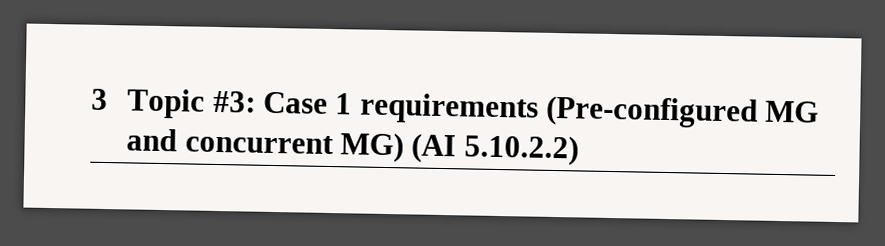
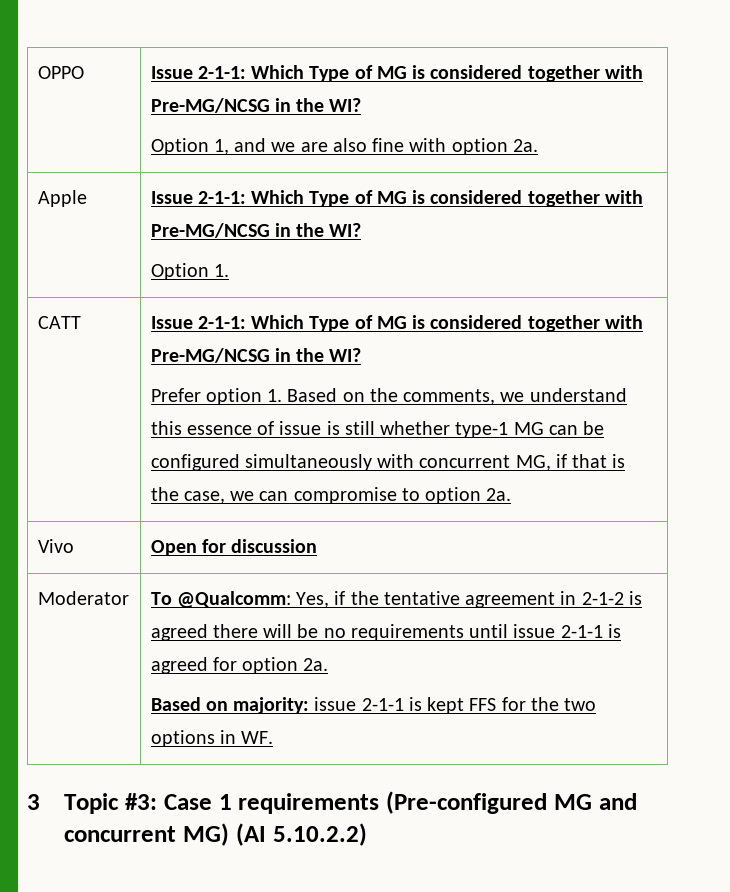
+ OPPO | Issue 2-1-1: Which Type of MG is considered together with Pre-MG/NCSG in the WI?
+ Option 1, and we are also fine with option 2a.
+ Apple | Issue 2-1-1: Which Type of MG is considered together with Pre-MG/NCSG in the WI?
+ Option 1.
+ CATT | Issue 2-1-1: Which Type of MG is considered together with Pre-MG/NCSG in the WI?
+ Prefer option 1. Based on the comments, we understand this essence of issue is still whether type-1 MG can be configured simultaneously with concurrent MG, if that is the case, we can compromise to option 2a.
+ Vivo | Open for discussion
+ Moderator | To @Qualcomm: Yes, if the tentative agreement in 2-1-2 is agreed there will be no requirements until issue 2-1-1 is agreed for option 2a.
+ Based on majority: issue 2-1-1 is kept FFS for the two options in WF.

